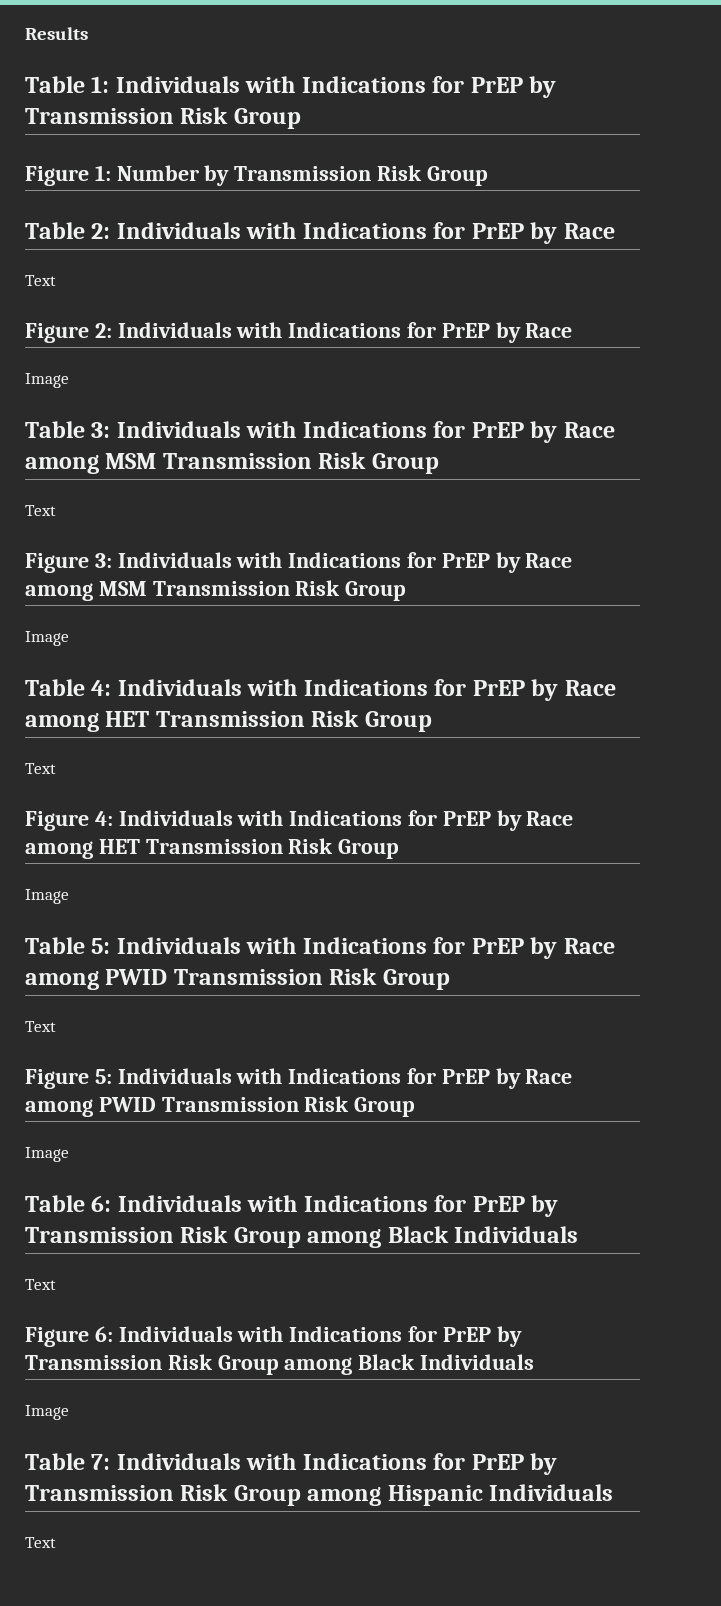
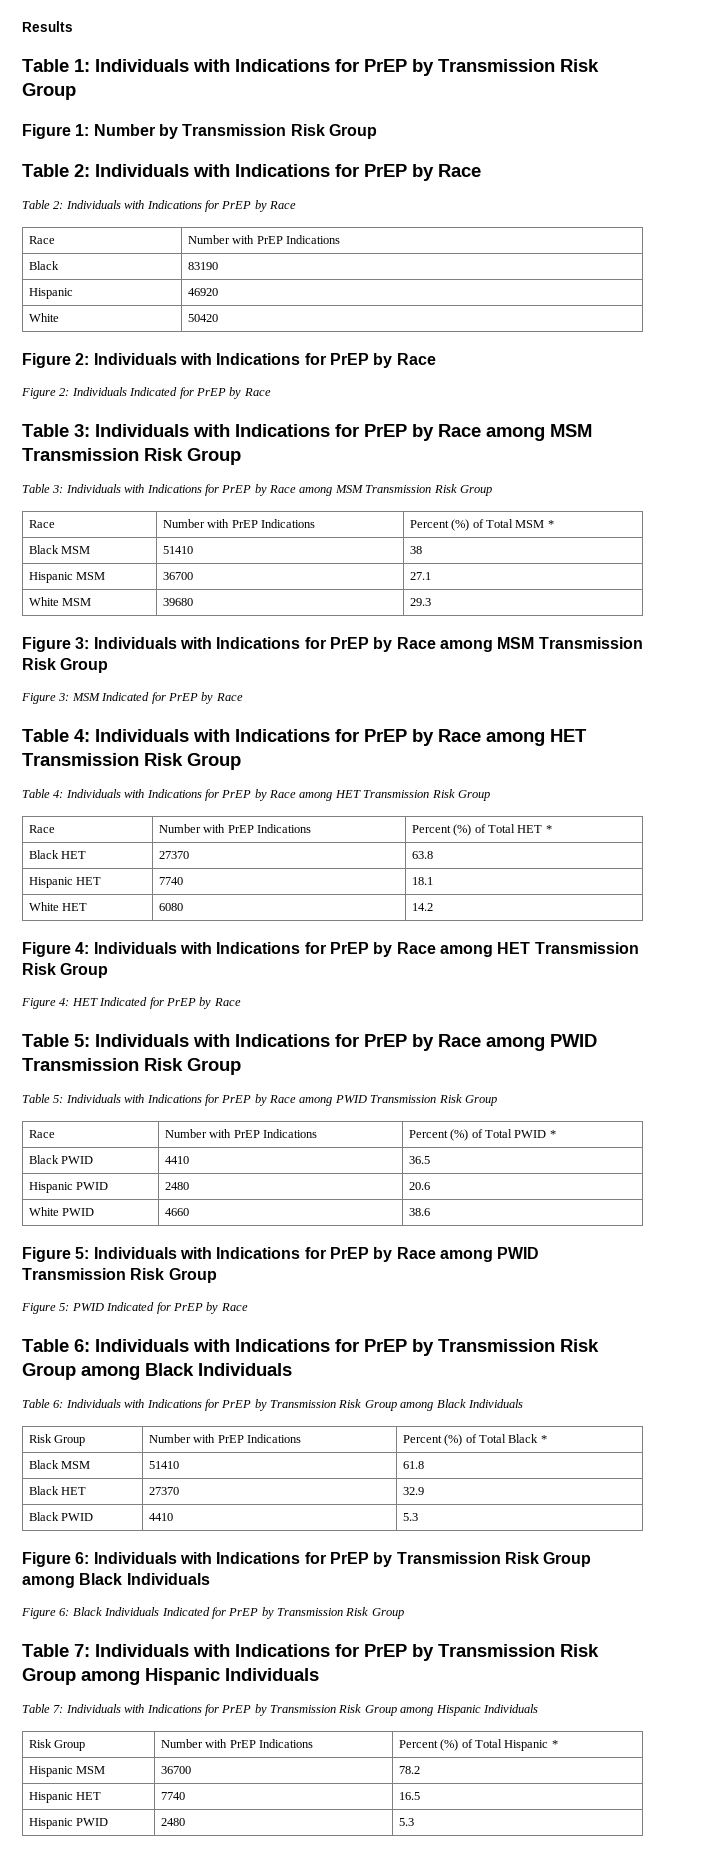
  Figure 1: Number by Transmission Risk Group
  Table 2: Individuals with Indications for PrEP by Race
- Text
+ Table 2: Individuals with Indications for PrEP by Race
+ Race | Number with PrEP Indications
+ Black | 83190
+ Hispanic | 46920
+ White | 50420
  Figure 2: Individuals with Indications for PrEP by Race
- Image
+ Figure 2: Individuals Indicated for PrEP by Race
  Table 3: Individuals with Indications for PrEP by Race among MSM Transmission Risk Group
- Text
+ Table 3: Individuals with Indications for PrEP by Race among MSM Transmission Risk Group
+ Race | Number with PrEP Indications | Percent (%) of Total MSM *
+ Black MSM | 51410 | 38
+ Hispanic MSM | 36700 | 27.1
+ White MSM | 39680 | 29.3
  Figure 3: Individuals with Indications for PrEP by Race among MSM Transmission Risk Group
- Image
+ Figure 3: MSM Indicated for PrEP by Race
  Table 4: Individuals with Indications for PrEP by Race among HET Transmission Risk Group
- Text
+ Table 4: Individuals with Indications for PrEP by Race among HET Transmission Risk Group
+ Race | Number with PrEP Indications | Percent (%) of Total HET *
+ Black HET | 27370 | 63.8
+ Hispanic HET | 7740 | 18.1
+ White HET | 6080 | 14.2
  Figure 4: Individuals with Indications for PrEP by Race among HET Transmission Risk Group
- Image
+ Figure 4: HET Indicated for PrEP by Race
  Table 5: Individuals with Indications for PrEP by Race among PWID Transmission Risk Group
- Text
+ Table 5: Individuals with Indications for PrEP by Race among PWID Transmission Risk Group
+ Race | Number with PrEP Indications | Percent (%) of Total PWID *
+ Black PWID | 4410 | 36.5
+ Hispanic PWID | 2480 | 20.6
+ White PWID | 4660 | 38.6
  Figure 5: Individuals with Indications for PrEP by Race among PWID Transmission Risk Group
- Image
+ Figure 5: PWID Indicated for PrEP by Race
  Table 6: Individuals with Indications for PrEP by Transmission Risk Group among Black Individuals
- Text
+ Table 6: Individuals with Indications for PrEP by Transmission Risk Group among Black Individuals
+ Risk Group | Number with PrEP Indications | Percent (%) of Total Black *
+ Black MSM | 51410 | 61.8
+ Black HET | 27370 | 32.9
+ Black PWID | 4410 | 5.3
  Figure 6: Individuals with Indications for PrEP by Transmission Risk Group among Black Individuals
- Image
+ Figure 6: Black Individuals Indicated for PrEP by Transmission Risk Group
  Table 7: Individuals with Indications for PrEP by Transmission Risk Group among Hispanic Individuals
- Text
+ Table 7: Individuals with Indications for PrEP by Transmission Risk Group among Hispanic Individuals
+ Risk Group | Number with PrEP Indications | Percent (%) of Total Hispanic *
+ Hispanic MSM | 36700 | 78.2
+ Hispanic HET | 7740 | 16.5
+ Hispanic PWID | 2480 | 5.3

